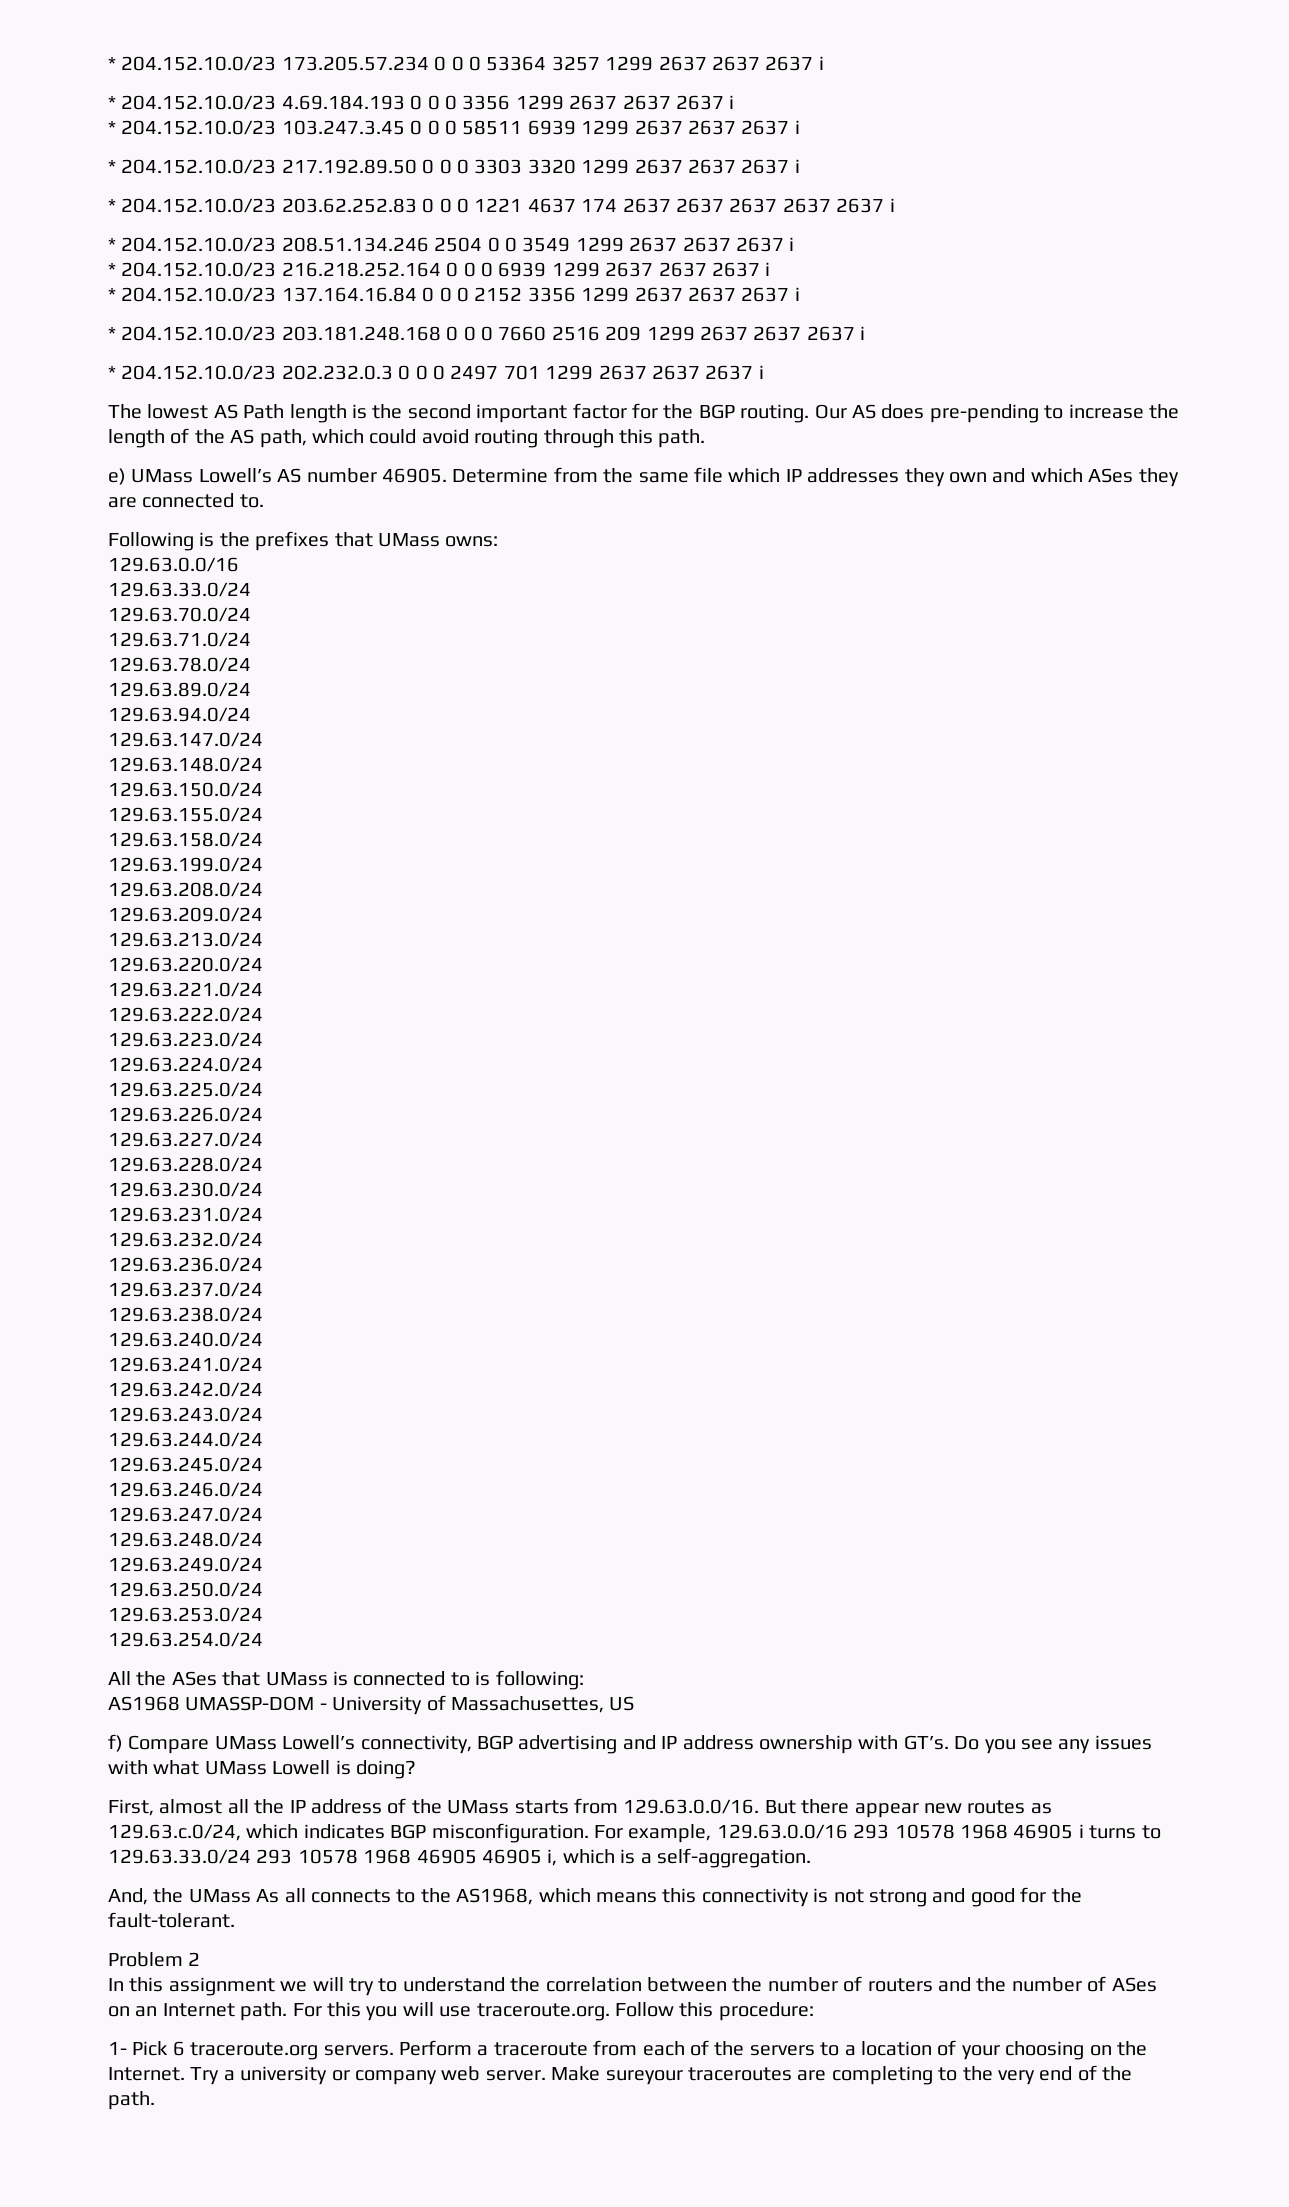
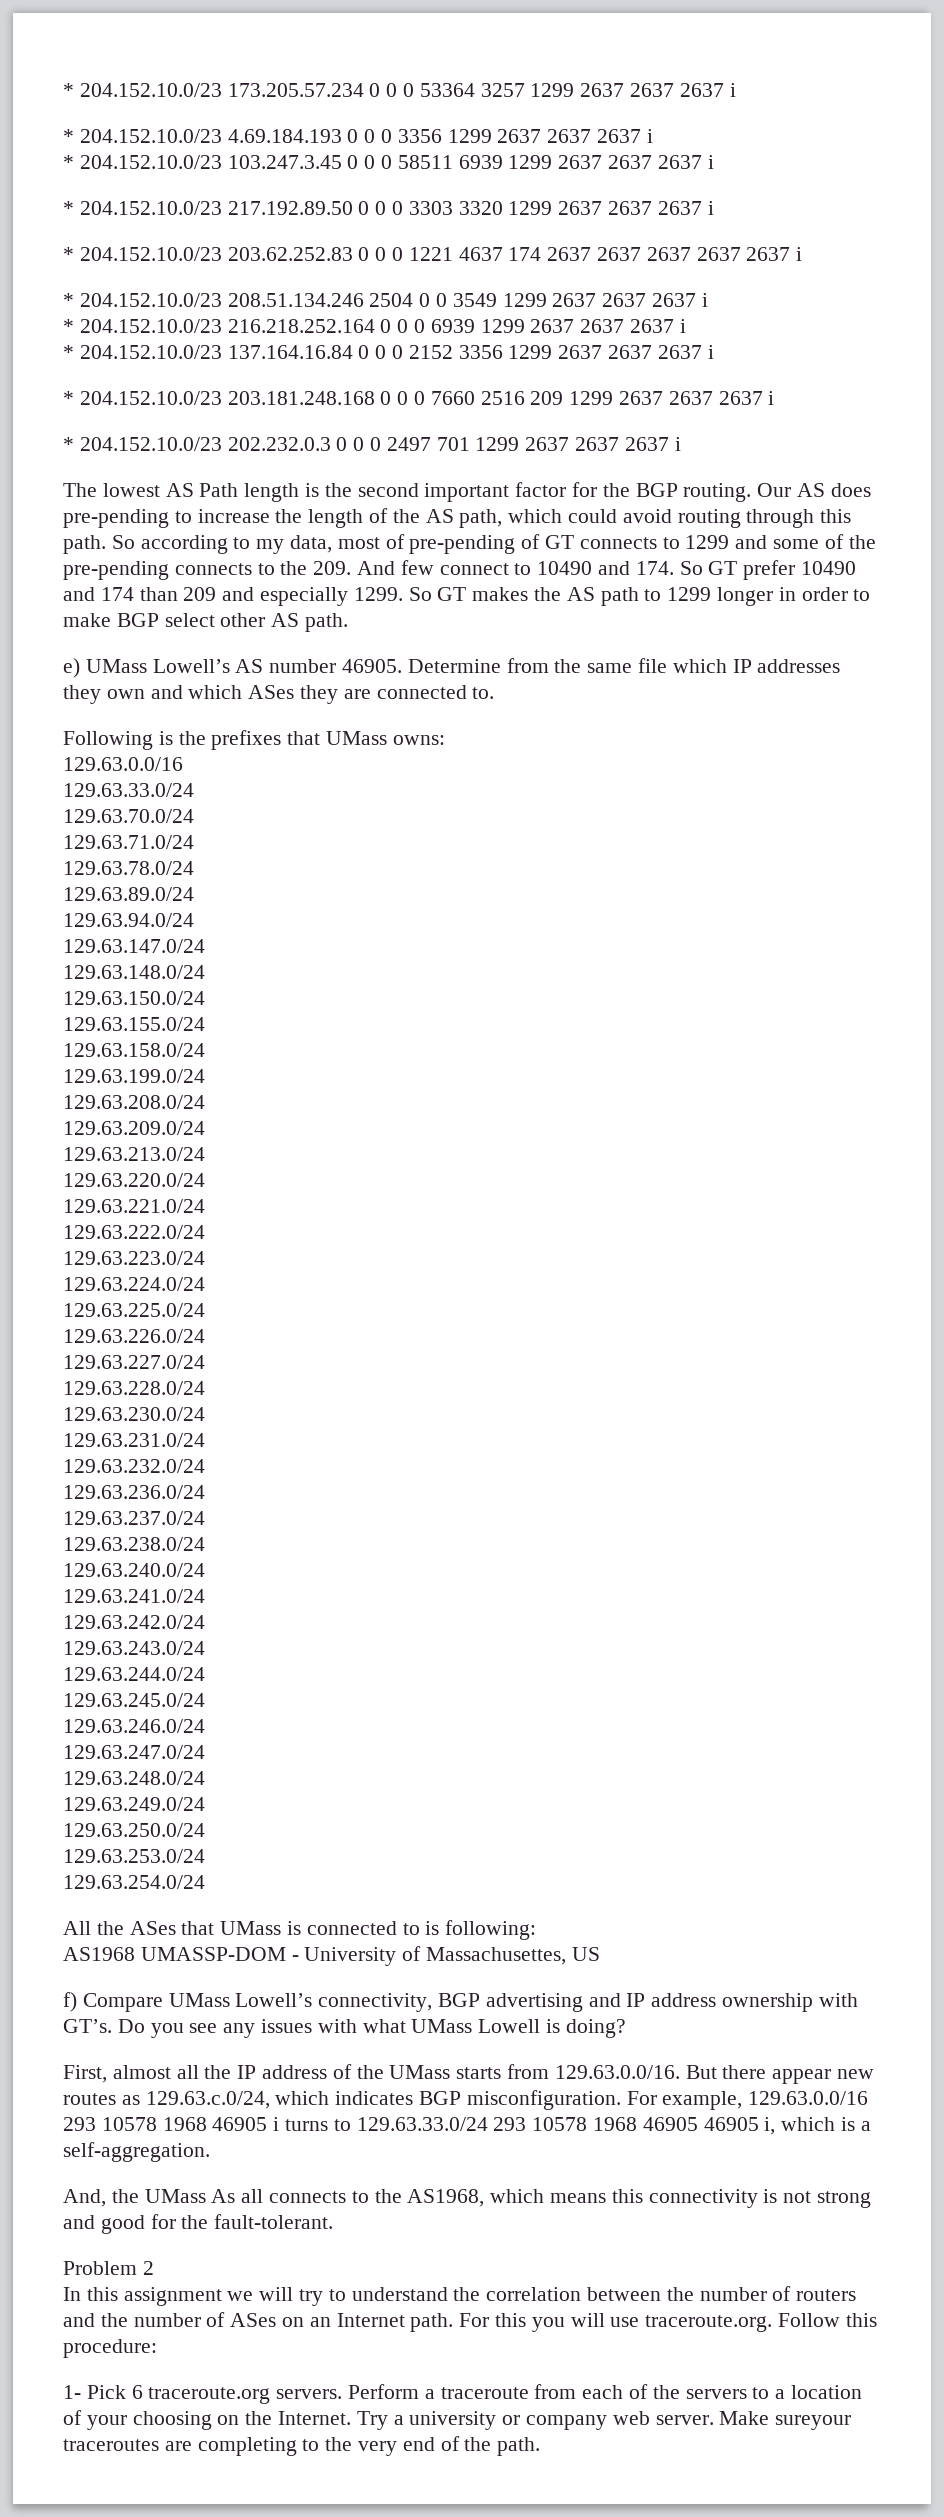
+ So according to my data, most of pre-pending of GT connects to 1299 and some of the pre-pending connects to the 209. And few connect to 10490 and 174. So GT prefer 10490 and 174 than 209 and especially 1299. So GT makes the AS path to 1299 longer in order to make BGP select other AS path.

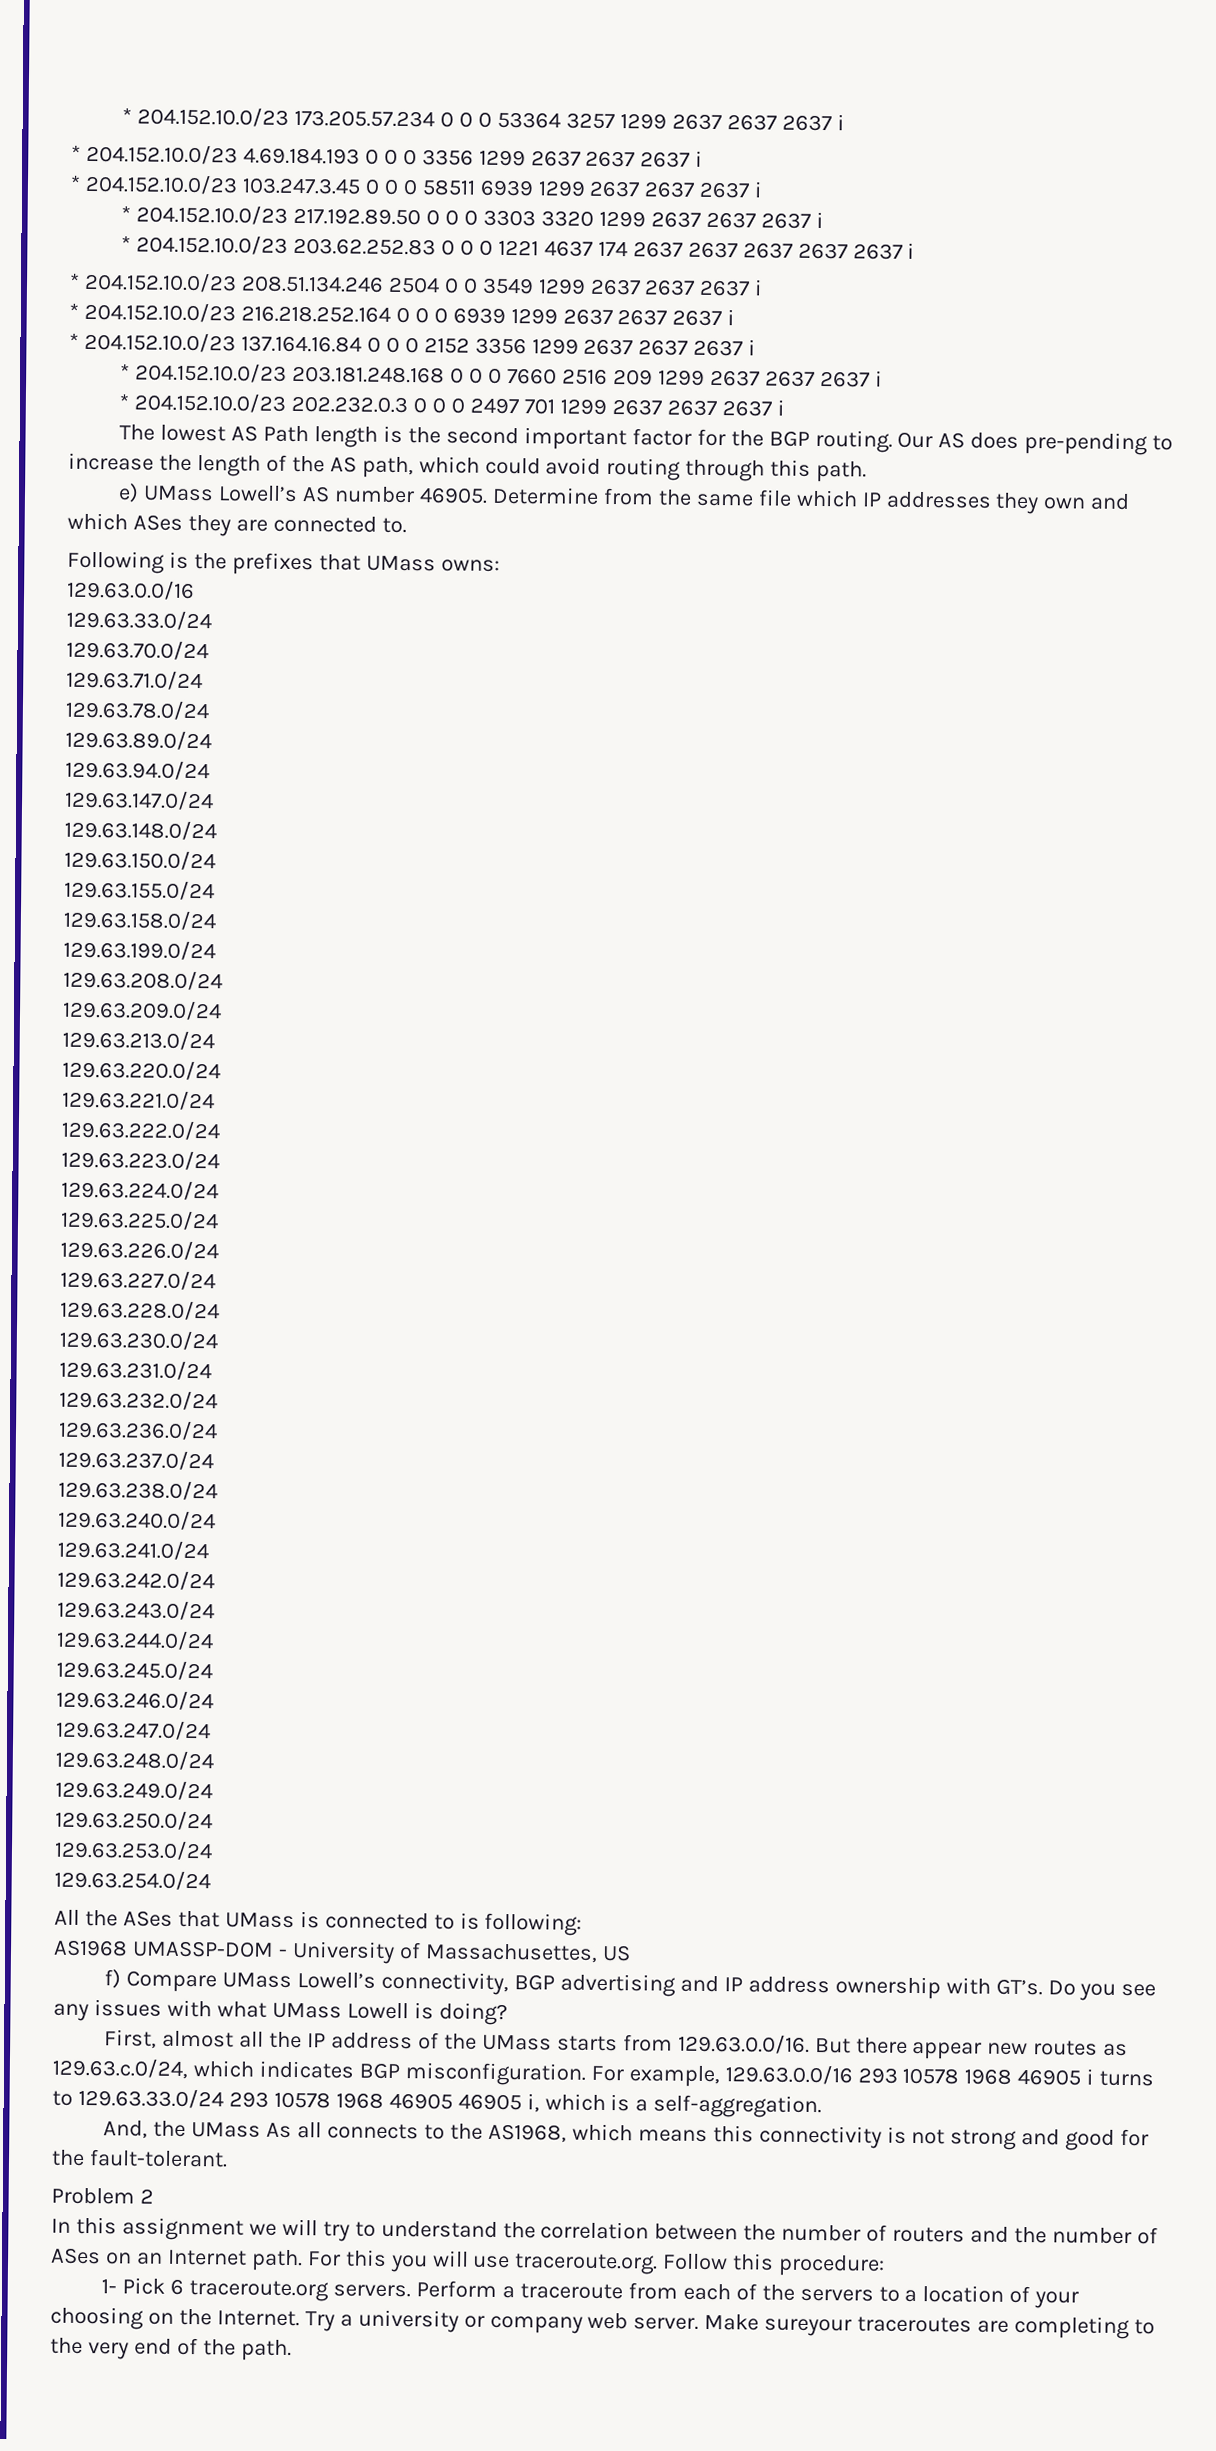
- So according to my data, most of pre-pending of GT connects to 1299 and some of the pre-pending connects to the 209. And few connect to 10490 and 174. So GT prefer 10490 and 174 than 209 and especially 1299. So GT makes the AS path to 1299 longer in order to make BGP select other AS path.

